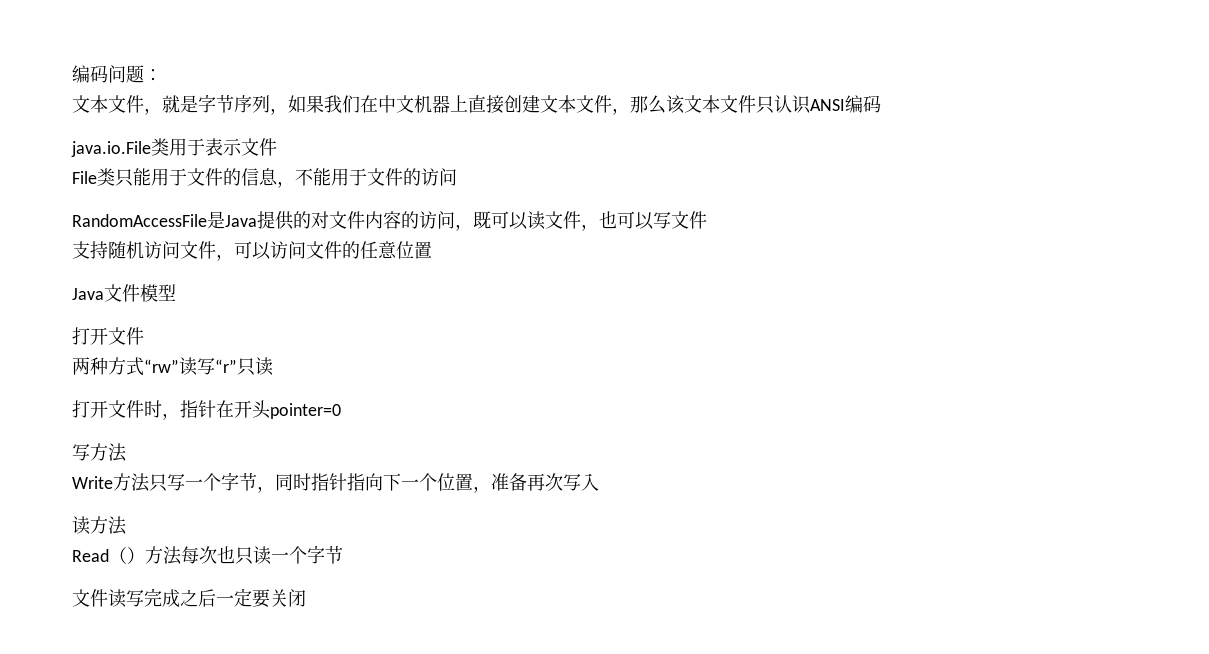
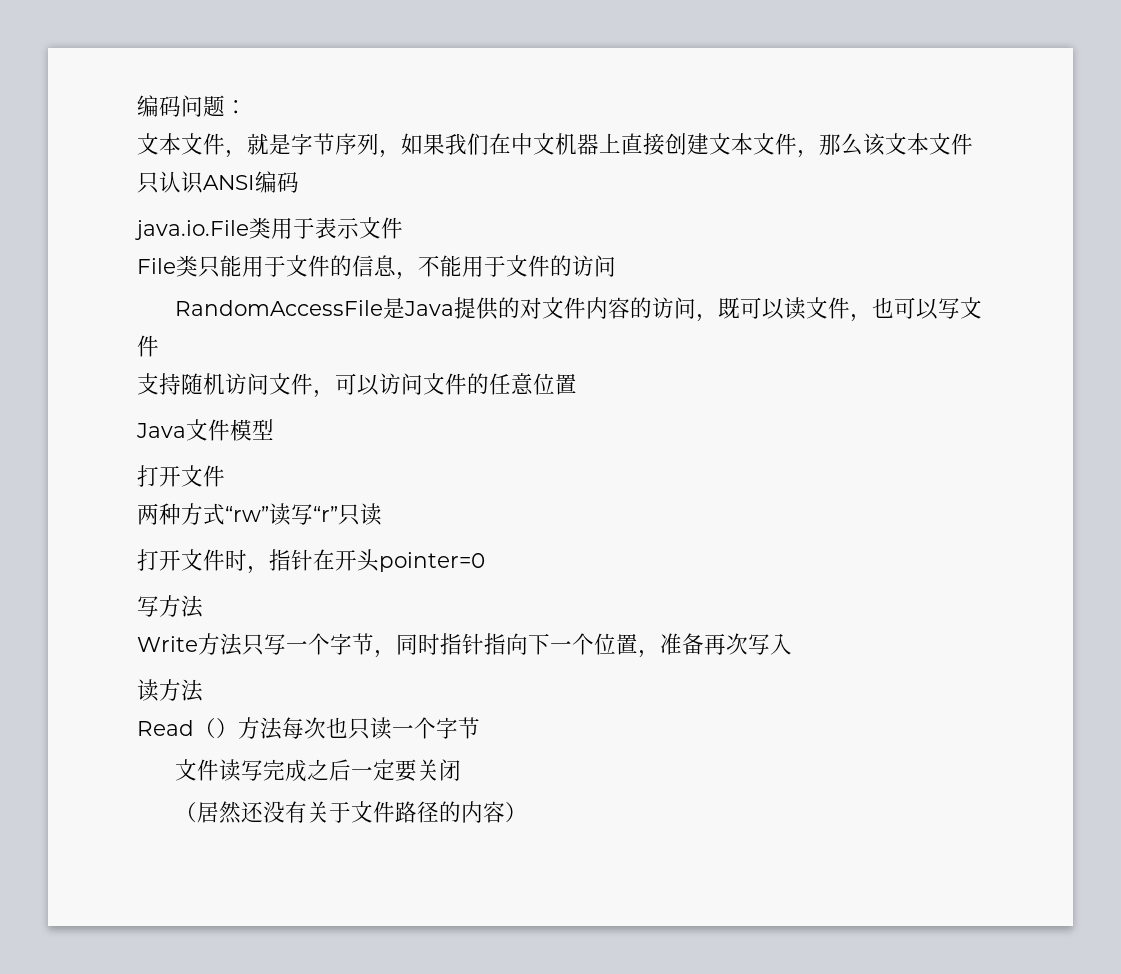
+ （居然还没有关于文件路径的内容）

